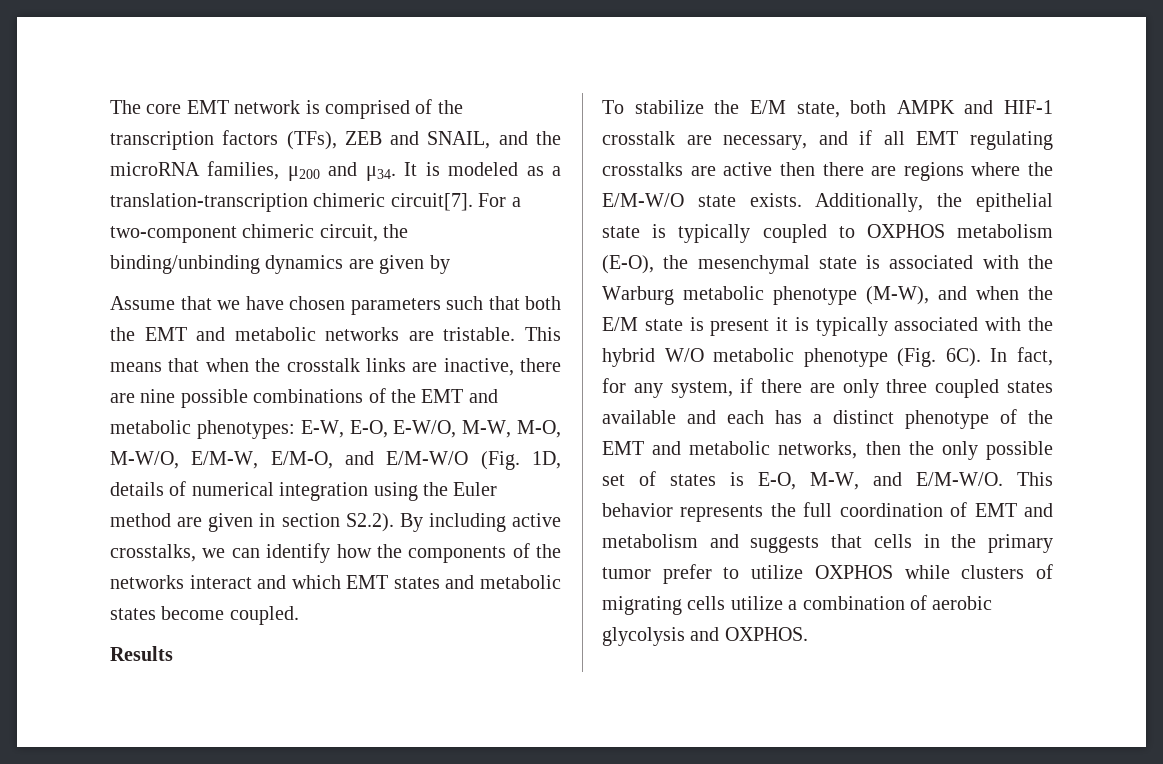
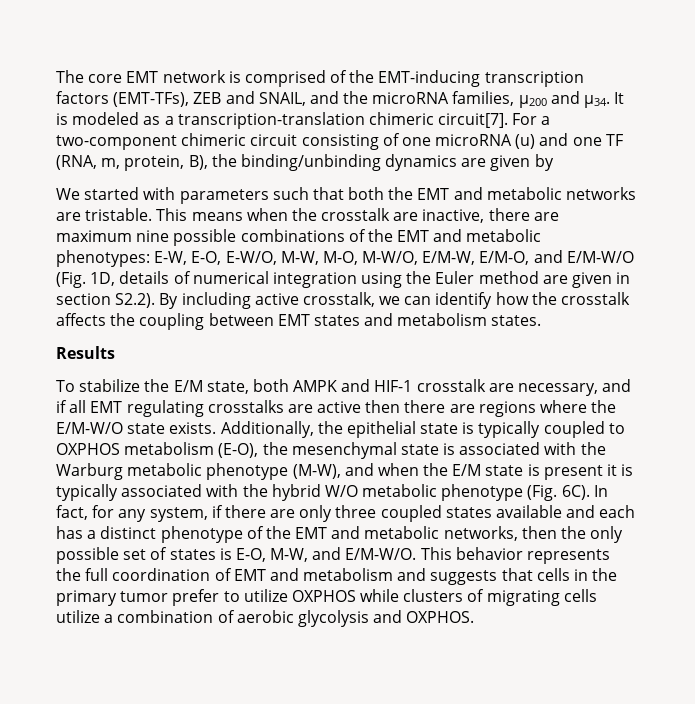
- The core EMT network is comprised of the transcription factors (TFs), ZEB and SNAIL, and the microRNA families, μ200 and μ34.
+ The core EMT network is comprised of the EMT-inducing transcription factors (EMT-TFs), ZEB and SNAIL, and the microRNA families, μ200 and μ34.
- It is modeled as a translation-transcription chimeric circuit[7].
+ It is modeled as a transcription-translation chimeric circuit[7].
- For a two-component chimeric circuit, the binding/unbinding dynamics are given by
+ For a two-component chimeric circuit consisting of one microRNA (u) and one TF (RNA, m, protein, B), the binding/unbinding dynamics are given by
- Assume that we have chosen parameters such that both the EMT and metabolic networks are tristable.
+ We started with parameters such that both the EMT and metabolic networks are tristable.
- This means that when the crosstalk links are inactive, there are nine possible combinations of the EMT and metabolic phenotypes: E-W, E-O, E-W/O, M-W, M-O, M-W/O, E/M-W, E/M-O, and E/M-W/O (Fig. 1D, details of numerical integration using the Euler method are given in section S2.2). By including active crosstalks, we can identify how the components of the networks interact and which EMT states and metabolic states become coupled.
+ This means when the crosstalk are inactive, there are maximum nine possible combinations of the EMT and metabolic phenotypes: E-W, E-O, E-W/O, M-W, M-O, M-W/O, E/M-W, E/M-O, and E/M-W/O (Fig. 1D, details of numerical integration using the Euler method are given in section S2.2). By including active crosstalk, we can identify how the crosstalk affects the coupling between EMT states and metabolism states.

